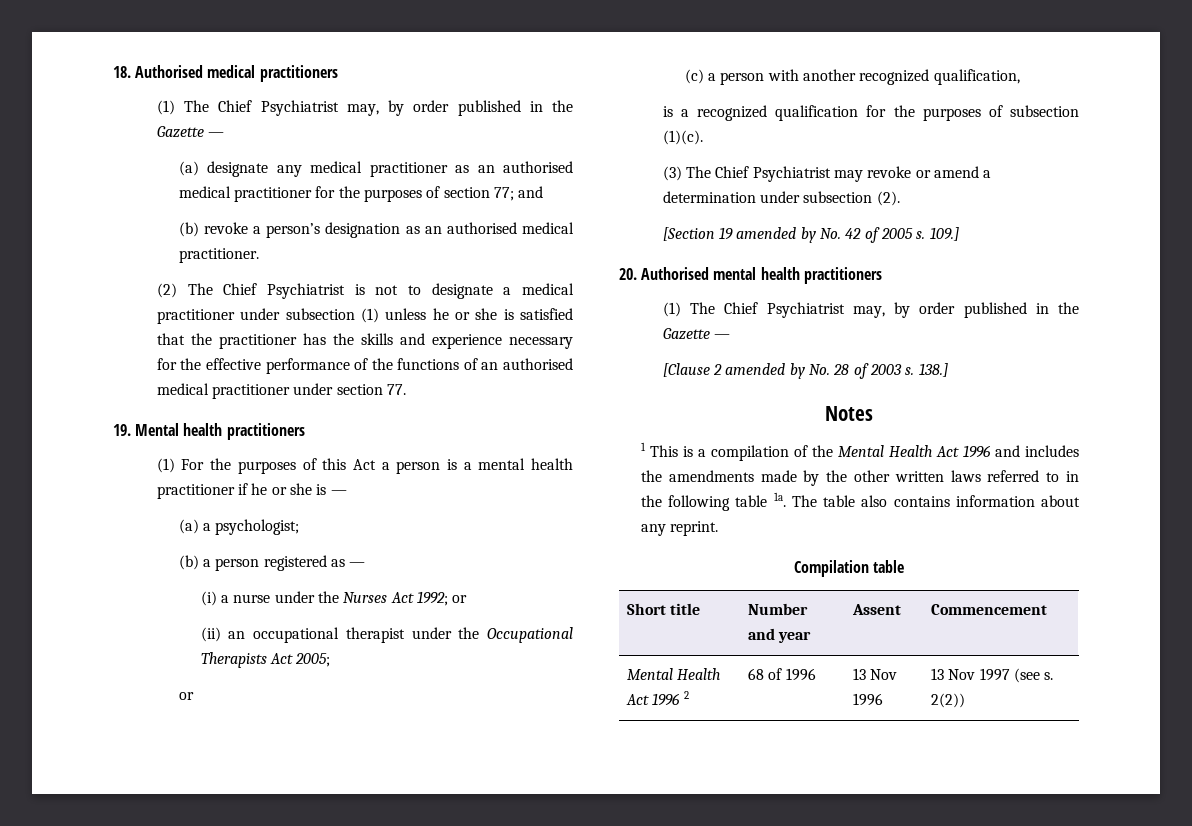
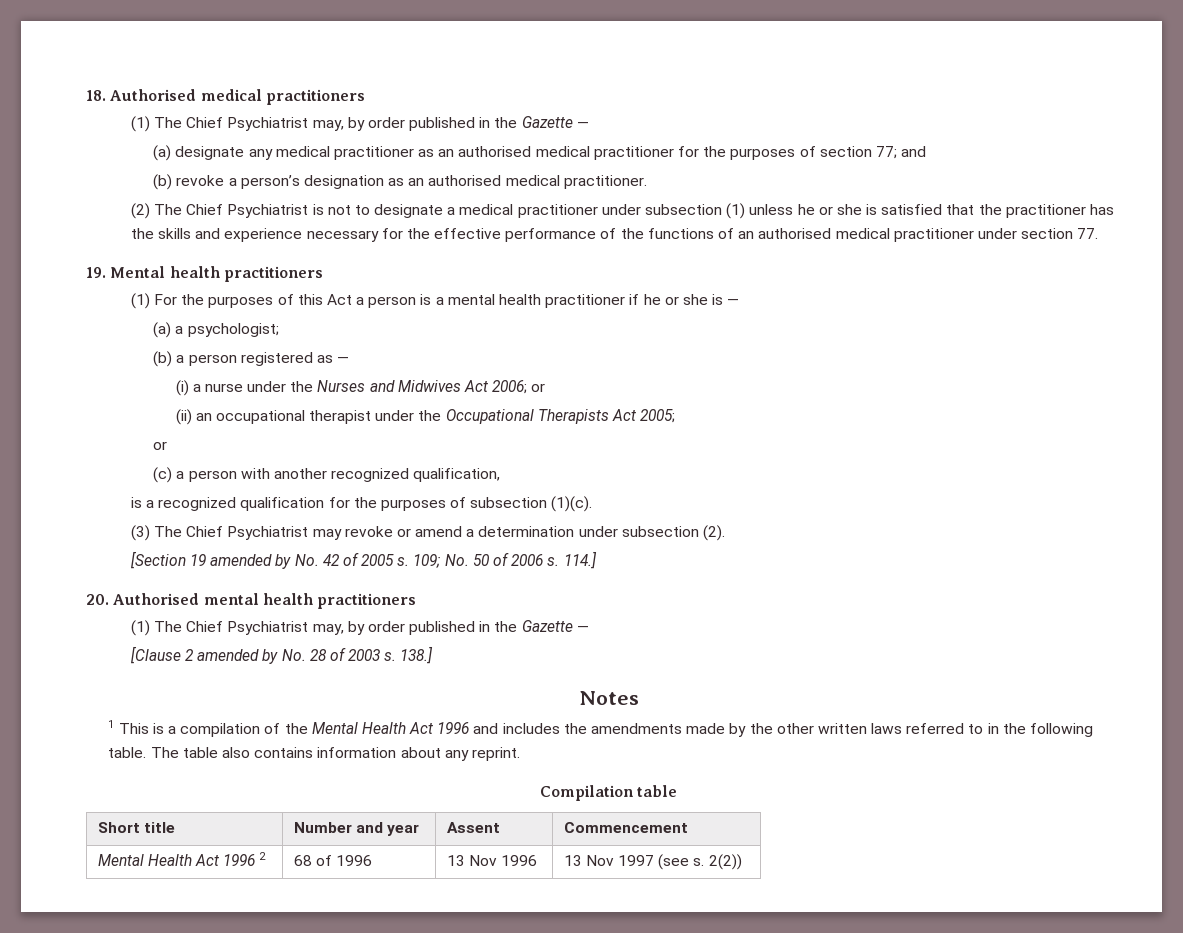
- (i) a nurse under the Nurses Act 1992; or
+ (i) a nurse under the Nurses and Midwives Act 2006; or
- 109.]
+ 109; No. 50 of 2006 s. 114.]
- 1 This is a compilation of the Mental Health Act 1996 and includes the amendments made by the other written laws referred to in the following table 1a.
+ 1 This is a compilation of the Mental Health Act 1996 and includes the amendments made by the other written laws referred to in the following table.

